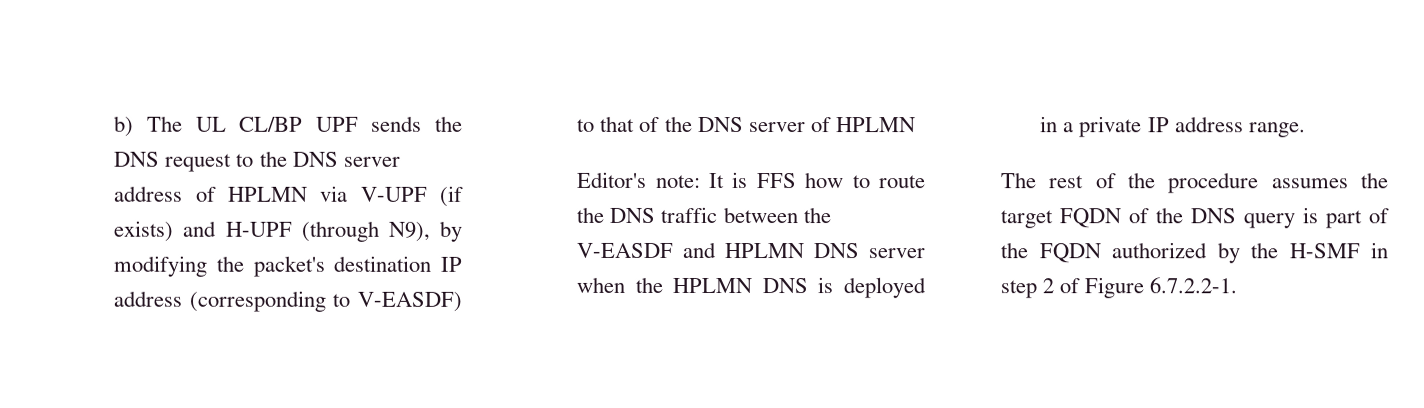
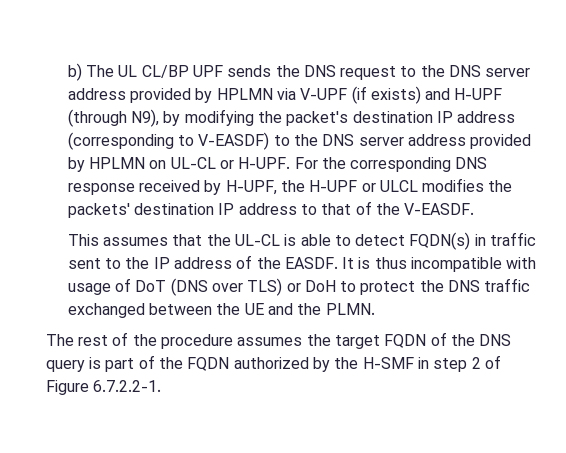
- b) The UL CL/BP UPF sends the DNS request to the DNS server address of HPLMN via V-UPF (if exists) and H-UPF (through N9), by modifying the packet's destination IP address (corresponding to V-EASDF) to that of the DNS server of HPLMN
- Editor's note: It is FFS how to route the DNS traffic between the V-EASDF and HPLMN DNS server when the HPLMN DNS is deployed in a private IP address range.
+ b) The UL CL/BP UPF sends the DNS request to the DNS server address provided by HPLMN via V-UPF (if exists) and H-UPF (through N9), by modifying the packet's destination IP address (corresponding to V-EASDF) to the DNS server address provided by HPLMN on UL-CL or H-UPF. For the corresponding DNS response received by H-UPF, the H-UPF or ULCL modifies the packets' destination IP address to that of the V-EASDF.
+ This assumes that the UL-CL is able to detect FQDN(s) in traffic sent to the IP address of the EASDF. It is thus incompatible with usage of DoT (DNS over TLS) or DoH to protect the DNS traffic exchanged between the UE and the PLMN.

